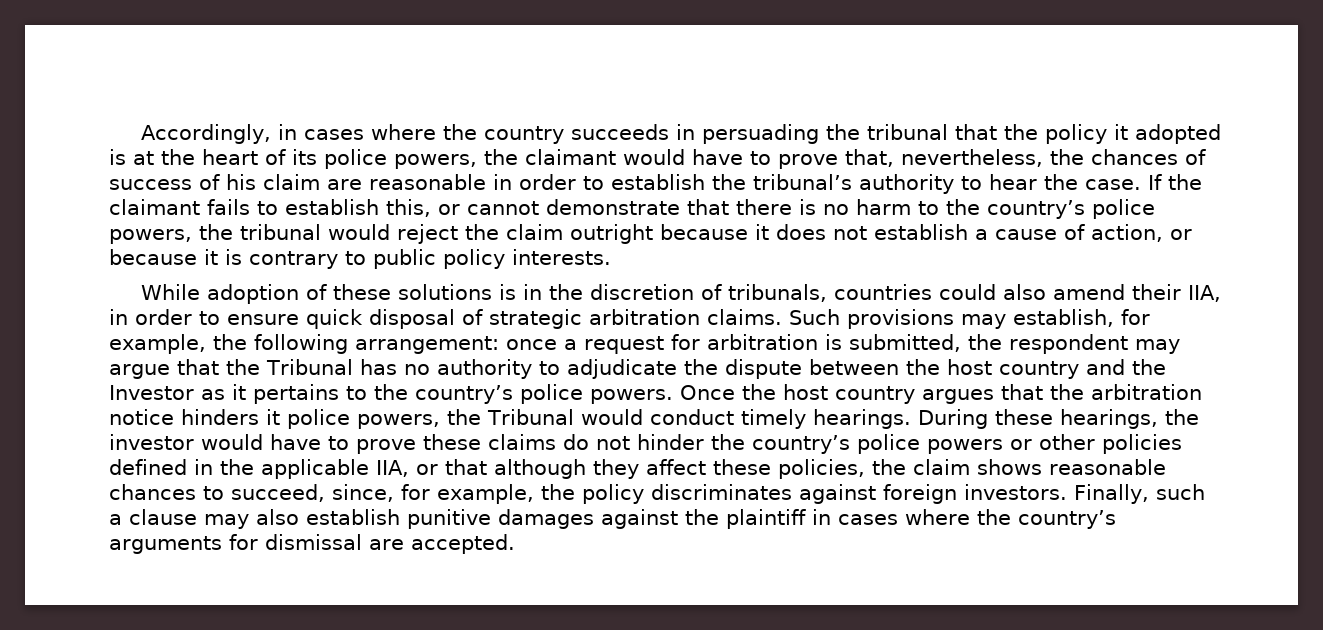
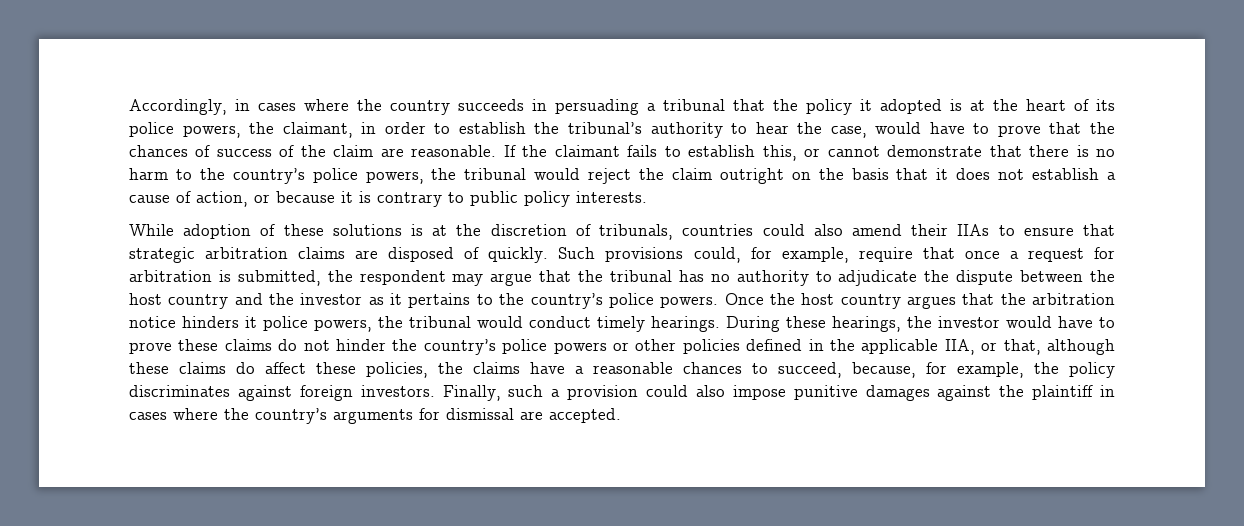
- Accordingly, in cases where the country succeeds in persuading the tribunal that the policy it adopted is at the heart of its police powers, the claimant would have to prove that, nevertheless, the chances of success of his claim are reasonable in order to establish the tribunal’s authority to hear the case.
+ Accordingly, in cases where the country succeeds in persuading a tribunal that the policy it adopted is at the heart of its police powers, the claimant, in order to establish the tribunal’s authority to hear the case, would have to prove that the chances of success of the claim are reasonable.
- If the claimant fails to establish this, or cannot demonstrate that there is no harm to the country’s police powers, the tribunal would reject the claim outright because it does not establish a cause of action, or because it is contrary to public policy interests.
+ If the claimant fails to establish this, or cannot demonstrate that there is no harm to the country’s police powers, the tribunal would reject the claim outright on the basis that it does not establish a cause of action, or because it is contrary to public policy interests.
- While adoption of these solutions is in the discretion of tribunals, countries could also amend their IIA, in order to ensure quick disposal of strategic arbitration claims. Such provisions may establish, for example, the following arrangement: once a request for arbitration is submitted, the respondent may argue that the Tribunal has no authority to adjudicate the dispute between the host country and the Investor as it pertains to the country’s police powers.
+ While adoption of these solutions is at the discretion of tribunals, countries could also amend their IIAs to ensure that strategic arbitration claims are disposed of quickly. Such provisions could, for example, require that once a request for arbitration is submitted, the respondent may argue that the tribunal has no authority to adjudicate the dispute between the host country and the investor as it pertains to the country’s police powers.
- Once the host country argues that the arbitration notice hinders it police powers, the Tribunal would conduct timely hearings.
+ Once the host country argues that the arbitration notice hinders it police powers, the tribunal would conduct timely hearings.
- During these hearings, the investor would have to prove these claims do not hinder the country’s police powers or other policies defined in the applicable IIA, or that although they affect these policies, the claim shows reasonable chances to succeed, since, for example, the policy discriminates against foreign investors.
+ During these hearings, the investor would have to prove these claims do not hinder the country’s police powers or other policies defined in the applicable IIA, or that, although these claims do affect these policies, the claims have a reasonable chances to succeed, because, for example, the policy discriminates against foreign investors.
- Finally, such a clause may also establish punitive damages against the plaintiff in cases where the country’s arguments for dismissal are accepted.
+ Finally, such a provision could also impose punitive damages against the plaintiff in cases where the country’s arguments for dismissal are accepted.

